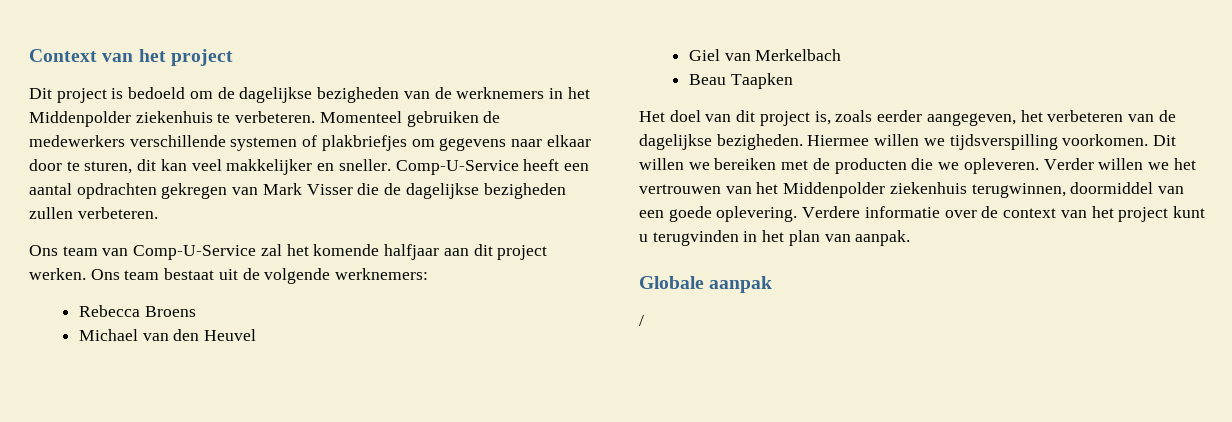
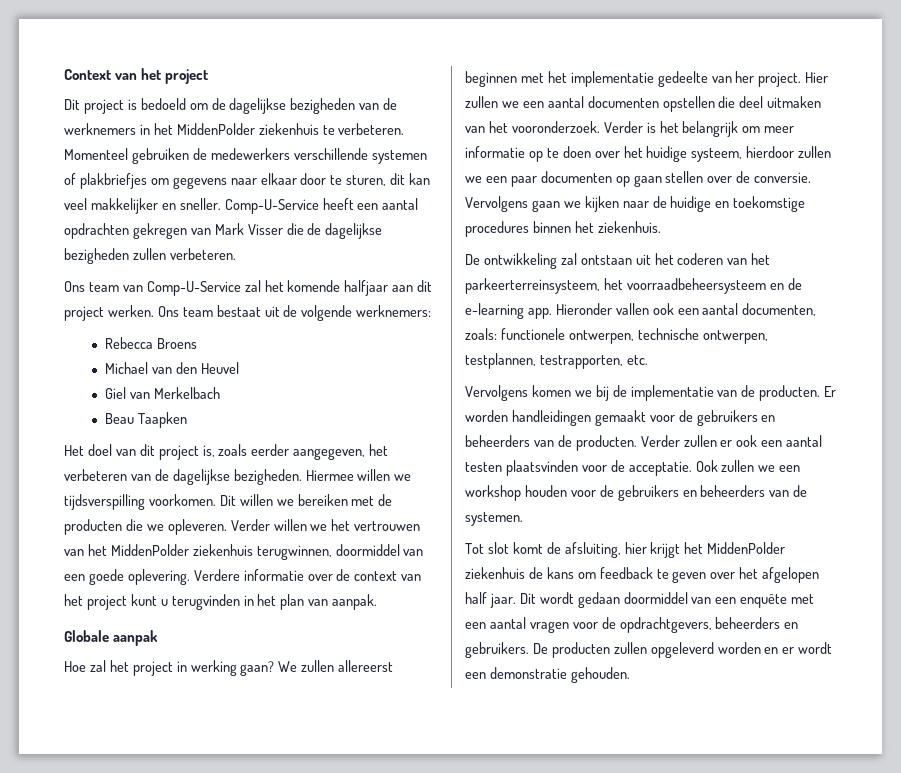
- Dit project is bedoeld om de dagelijkse bezigheden van de werknemers in het Middenpolder ziekenhuis te verbeteren.
+ Dit project is bedoeld om de dagelijkse bezigheden van de werknemers in het MiddenPolder ziekenhuis te verbeteren.
- Verder willen we het vertrouwen van het Middenpolder ziekenhuis terugwinnen, doormiddel van een goede oplevering.
+ Verder willen we het vertrouwen van het MiddenPolder ziekenhuis terugwinnen, doormiddel van een goede oplevering.
- /
+ Hoe zal het project in werking gaan? We zullen allereerst beginnen met het implementatie gedeelte van her project. Hier zullen we een aantal documenten opstellen die deel uitmaken van het vooronderzoek. Verder is het belangrijk om meer informatie op te doen over het huidige systeem, hierdoor zullen we een paar documenten op gaan stellen over de conversie. Vervolgens gaan we kijken naar de huidige en toekomstige procedures binnen het ziekenhuis.
+ De ontwikkeling zal ontstaan uit het coderen van het parkeerterreinsysteem, het voorraadbeheersysteem en de e-learning app. Hieronder vallen ook een aantal documenten, zoals: functionele ontwerpen, technische ontwerpen, testplannen, testrapporten, etc.
+ Vervolgens komen we bij de implementatie van de producten. Er worden handleidingen gemaakt voor de gebruikers en beheerders van de producten. Verder zullen er ook een aantal testen plaatsvinden voor de acceptatie. Ook zullen we een workshop houden voor de gebruikers en beheerders van de systemen.
+ Tot slot komt de afsluiting, hier krijgt het MiddenPolder ziekenhuis de kans om feedback te geven over het afgelopen half jaar. Dit wordt gedaan doormiddel van een enquête met een aantal vragen voor de opdrachtgevers, beheerders en gebruikers. De producten zullen opgeleverd worden en er wordt een demonstratie gehouden.

